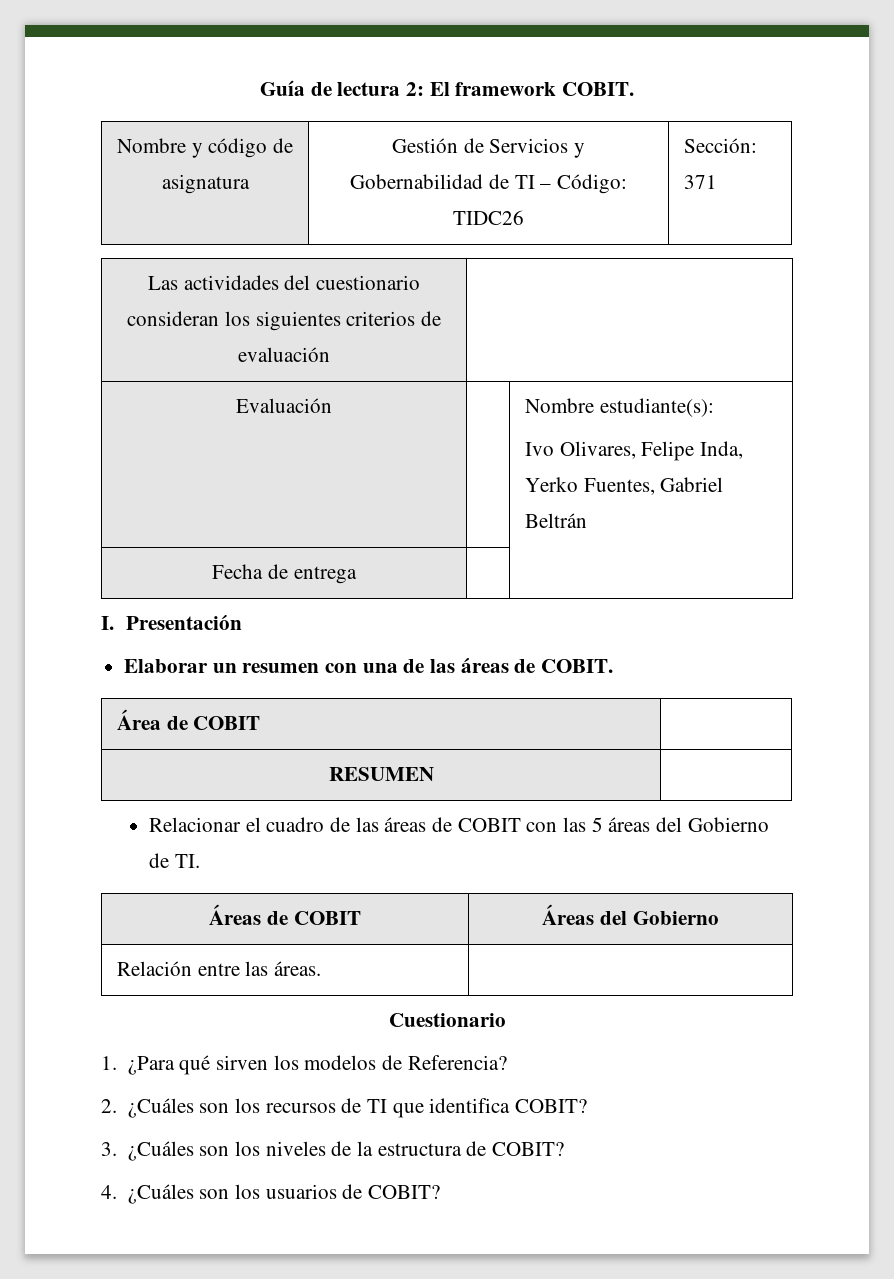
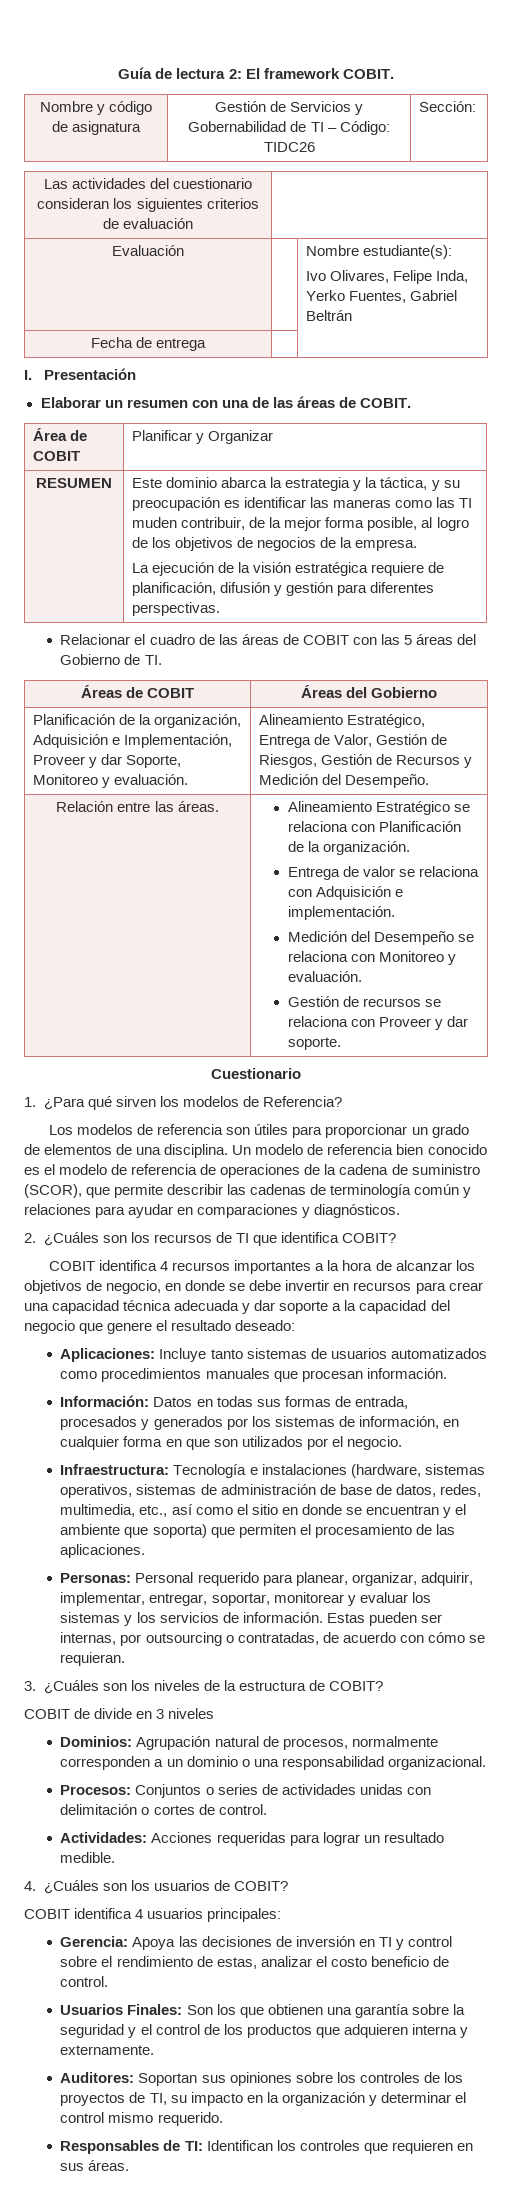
- Nombre y código de asignatura | Gestión de Servicios y Gobernabilidad de TI – Código: TIDC26 | Sección: 371
+ Nombre y código de asignatura | Gestión de Servicios y Gobernabilidad de TI – Código: TIDC26 | Sección:
- Área de COBIT |
- RESUMEN |
+ Área de COBIT | Planificar y Organizar
+ RESUMEN | Este dominio abarca la estrategia y la táctica, y su preocupación es identificar las maneras como las TI muden contribuir, de la mejor forma posible, al logro de los objetivos de negocios de la empresa.
+ La ejecución de la visión estratégica requiere de planificación, difusión y gestión para diferentes perspectivas.
- Relación entre las áreas. |
+ Planificación de la organización, Adquisición e Implementación, Proveer y dar Soporte, Monitoreo y evaluación. | Alineamiento Estratégico, Entrega de Valor, Gestión de Riesgos, Gestión de Recursos y Medición del Desempeño.
+ Relación entre las áreas. | Alineamiento Estratégico se relaciona con Planificación de la organización.
+ Entrega de valor se relaciona con Adquisición e implementación.
+ Medición del Desempeño se relaciona con Monitoreo y evaluación.
+ Gestión de recursos se relaciona con Proveer y dar soporte.
+ Los modelos de referencia son útiles para proporcionar un grado de elementos de una disciplina. Un modelo de referencia bien conocido es el modelo de referencia de operaciones de la cadena de suministro (SCOR), que permite describir las cadenas de terminología común y relaciones para ayudar en comparaciones y diagnósticos.
+ COBIT identifica 4 recursos importantes a la hora de alcanzar los objetivos de negocio, en donde se debe invertir en recursos para crear una capacidad técnica adecuada y dar soporte a la capacidad del negocio que genere el resultado deseado:
+ Aplicaciones: Incluye tanto sistemas de usuarios automatizados como procedimientos manuales que procesan información.
+ Información: Datos en todas sus formas de entrada, procesados y generados por los sistemas de información, en cualquier forma en que son utilizados por el negocio.
+ Infraestructura: Tecnología e instalaciones (hardware, sistemas operativos, sistemas de administración de base de datos, redes, multimedia, etc., así como el sitio en donde se encuentran y el ambiente que soporta) que permiten el procesamiento de las aplicaciones.
+ Personas: Personal requerido para planear, organizar, adquirir, implementar, entregar, soportar, monitorear y evaluar los sistemas y los servicios de información. Estas pueden ser internas, por outsourcing o contratadas, de acuerdo con cómo se requieran.
+ COBIT de divide en 3 niveles
+ Dominios: Agrupación natural de procesos, normalmente corresponden a un dominio o una responsabilidad organizacional.
+ Procesos: Conjuntos o series de actividades unidas con delimitación o cortes de control.
+ Actividades: Acciones requeridas para lograr un resultado medible.
+ COBIT identifica 4 usuarios principales:
+ Gerencia: Apoya las decisiones de inversión en TI y control sobre el rendimiento de estas, analizar el costo beneficio de control.
+ Usuarios Finales: Son los que obtienen una garantía sobre la seguridad y el control de los productos que adquieren interna y externamente.
+ Auditores: Soportan sus opiniones sobre los controles de los proyectos de TI, su impacto en la organización y determinar el control mismo requerido.
+ Responsables de TI: Identifican los controles que requieren en sus áreas.

